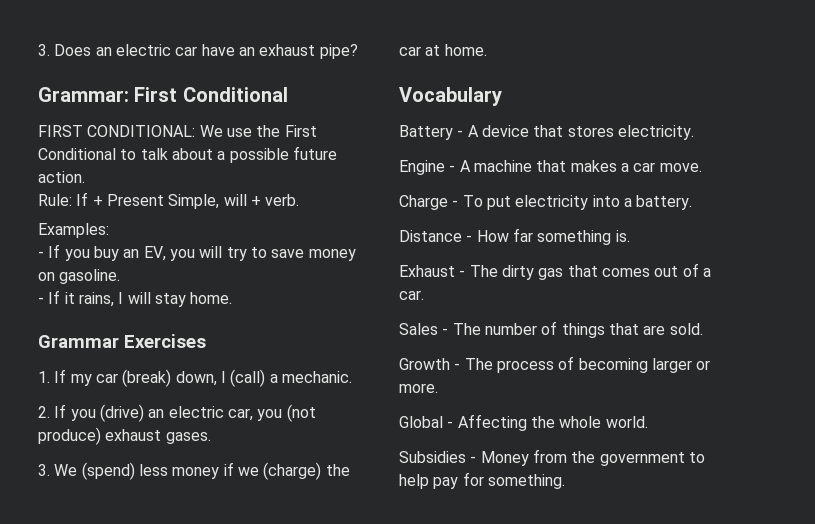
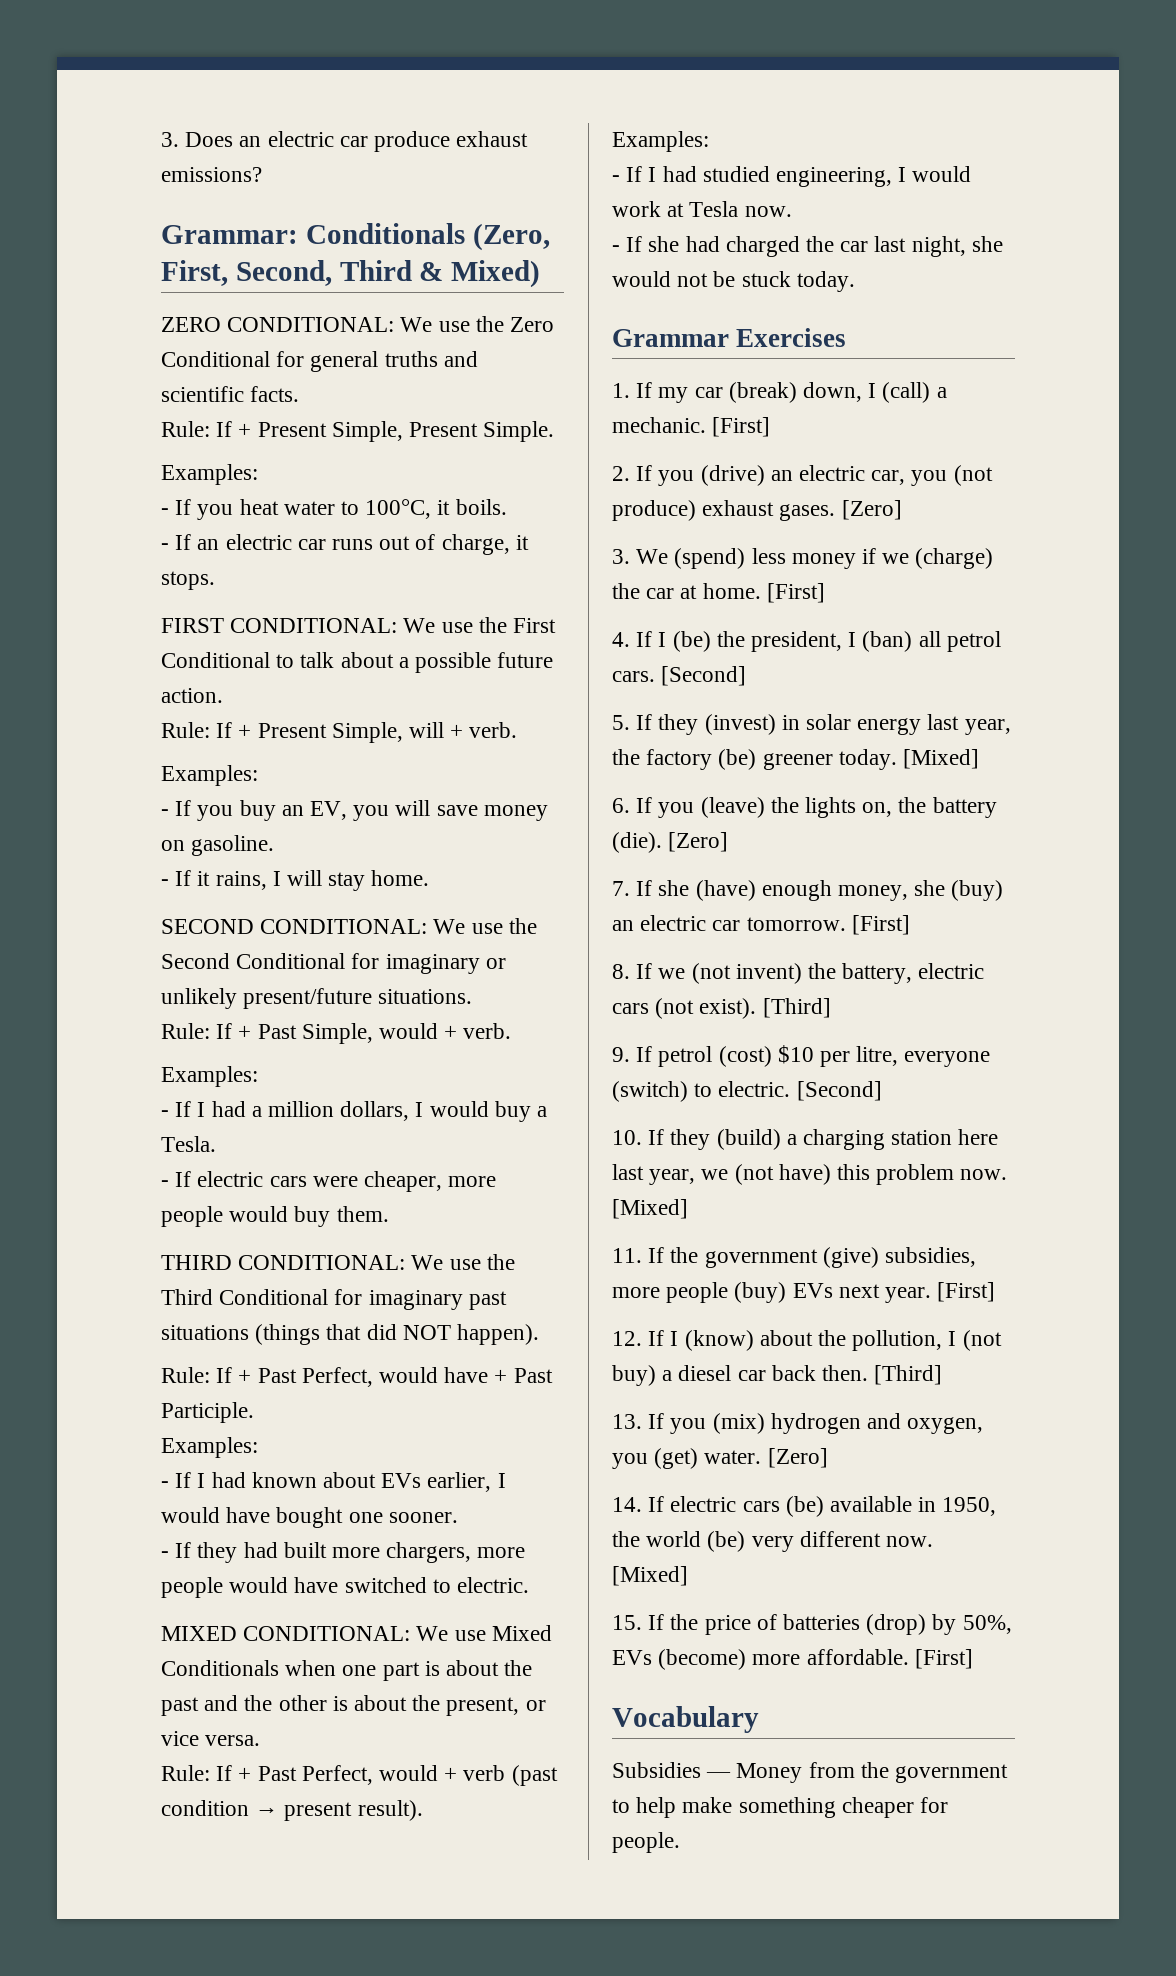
- 3. Does an electric car have an exhaust pipe?
- Grammar: First Conditional
+ 3. Does an electric car produce exhaust emissions?
+ Grammar: Conditionals (Zero, First, Second, Third & Mixed)
+ ZERO CONDITIONAL: We use the Zero Conditional for general truths and scientific facts.
+ Rule: If + Present Simple, Present Simple.
+ Examples:
+ - If you heat water to 100°C, it boils.
+ - If an electric car runs out of charge, it stops.
- - If you buy an EV, you will try to save money on gasoline.
+ - If you buy an EV, you will save money on gasoline.
+ SECOND CONDITIONAL: We use the Second Conditional for imaginary or unlikely present/future situations.
+ Rule: If + Past Simple, would + verb.
+ Examples:
+ - If I had a million dollars, I would buy a Tesla.
+ - If electric cars were cheaper, more people would buy them.
+ THIRD CONDITIONAL: We use the Third Conditional for imaginary past situations (things that did NOT happen).
+ Rule: If + Past Perfect, would have + Past Participle.
+ Examples:
+ - If I had known about EVs earlier, I would have bought one sooner.
+ - If they had built more chargers, more people would have switched to electric.
+ MIXED CONDITIONAL: We use Mixed Conditionals when one part is about the past and the other is about the present, or vice versa.
+ Rule: If + Past Perfect, would + verb (past condition → present result).
+ Examples:
+ - If I had studied engineering, I would work at Tesla now.
+ - If she had charged the car last night, she would not be stuck today.
- 1. If my car (break) down, I (call) a mechanic.
+ 1. If my car (break) down, I (call) a mechanic. [First]
- 2. If you (drive) an electric car, you (not produce) exhaust gases.
+ 2. If you (drive) an electric car, you (not produce) exhaust gases. [Zero]
- 3. We (spend) less money if we (charge) the car at home.
+ 3. We (spend) less money if we (charge) the car at home. [First]
+ 4. If I (be) the president, I (ban) all petrol cars. [Second]
+ 5. If they (invest) in solar energy last year, the factory (be) greener today. [Mixed]
+ 6. If you (leave) the lights on, the battery (die). [Zero]
+ 7. If she (have) enough money, she (buy) an electric car tomorrow. [First]
+ 8. If we (not invent) the battery, electric cars (not exist). [Third]
+ 9. If petrol (cost) $10 per litre, everyone (switch) to electric. [Second]
+ 10. If they (build) a charging station here last year, we (not have) this problem now. [Mixed]
+ 11. If the government (give) subsidies, more people (buy) EVs next year. [First]
+ 12. If I (know) about the pollution, I (not buy) a diesel car back then. [Third]
+ 13. If you (mix) hydrogen and oxygen, you (get) water. [Zero]
+ 14. If electric cars (be) available in 1950, the world (be) very different now. [Mixed]
+ 15. If the price of batteries (drop) by 50%, EVs (become) more affordable. [First]
  Vocabulary
- Battery - A device that stores electricity.
- Engine - A machine that makes a car move.
- Charge - To put electricity into a battery.
- Distance - How far something is.
- Exhaust - The dirty gas that comes out of a car.
- Sales - The number of things that are sold.
- Growth - The process of becoming larger or more.
- Global - Affecting the whole world.
- Subsidies - Money from the government to help pay for something.
+ Subsidies — Money from the government to help make something cheaper for people.

